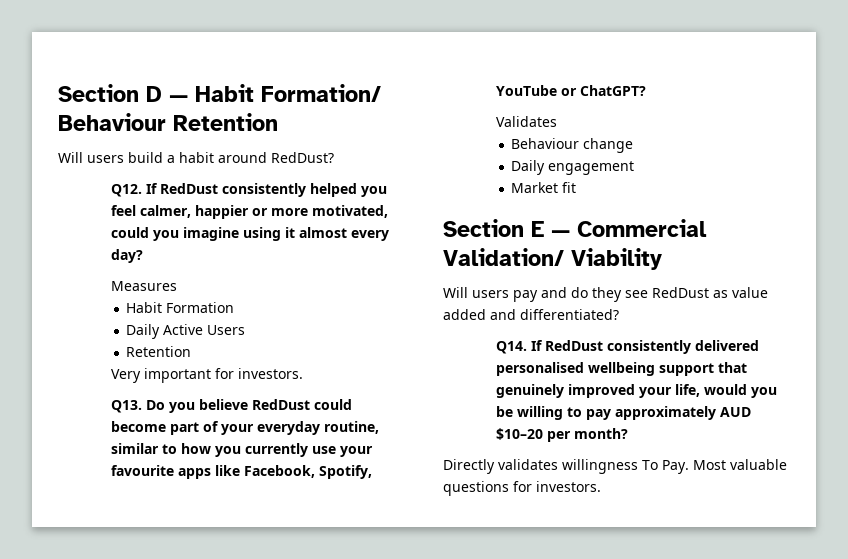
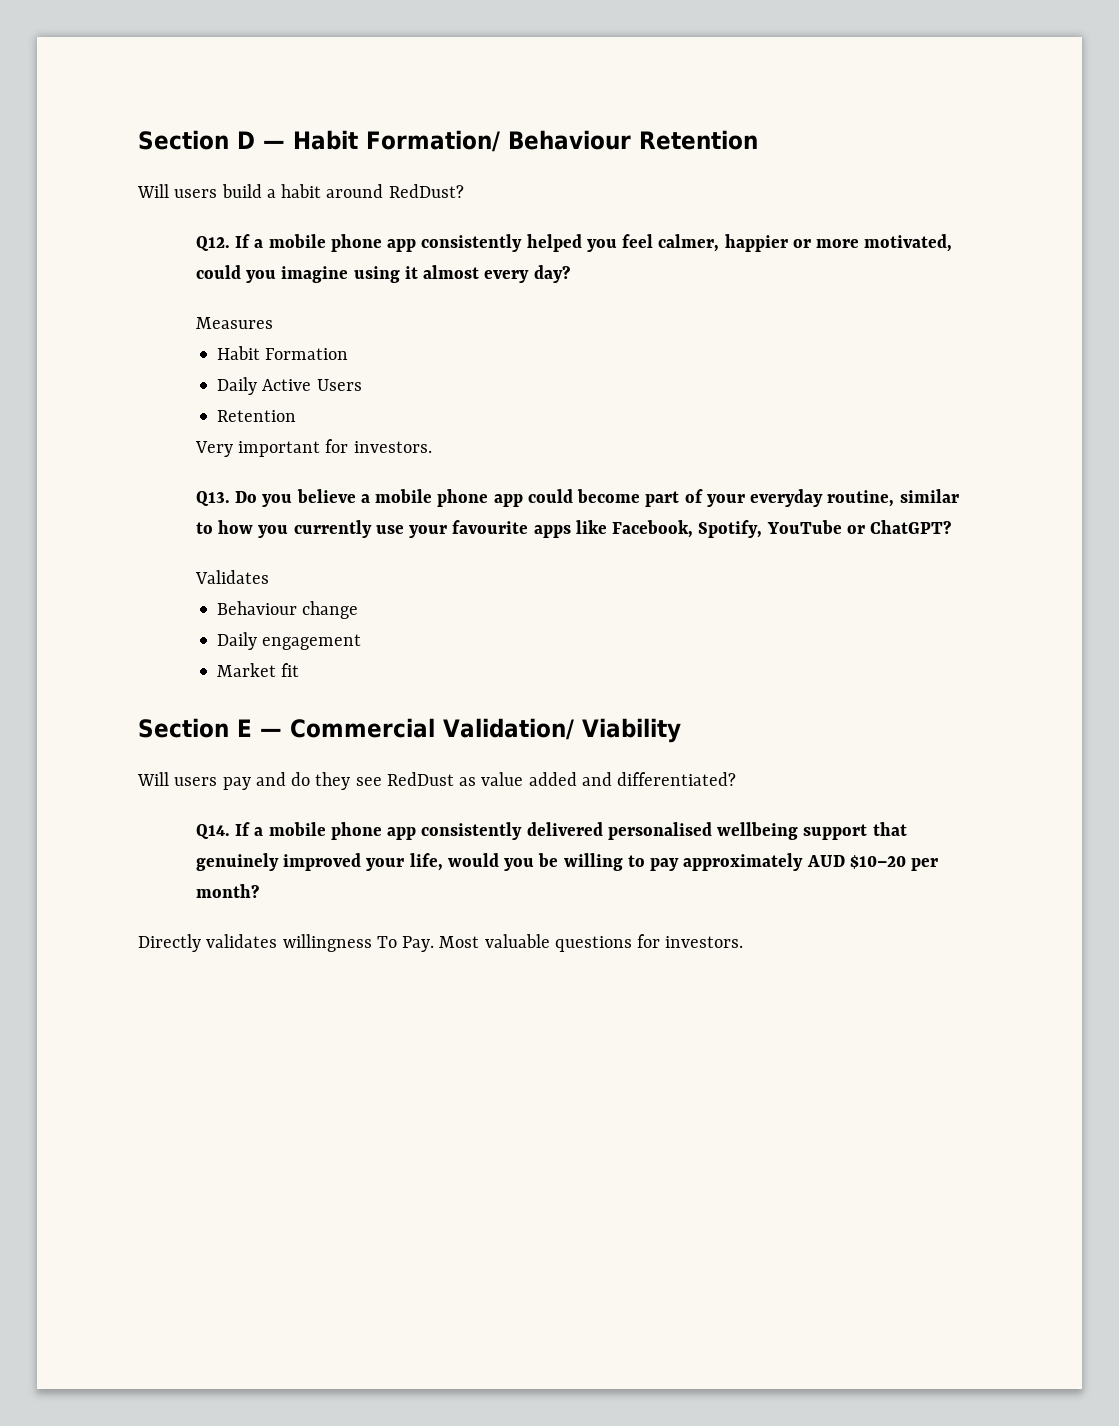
- Q12. If RedDust consistently helped you feel calmer, happier or more motivated, could you imagine using it almost every day?
+ Q12. If a mobile phone app consistently helped you feel calmer, happier or more motivated, could you imagine using it almost every day?
- Q13. Do you believe RedDust could become part of your everyday routine, similar to how you currently use your favourite apps like Facebook, Spotify, YouTube or ChatGPT?
+ Q13. Do you believe a mobile phone app could become part of your everyday routine, similar to how you currently use your favourite apps like Facebook, Spotify, YouTube or ChatGPT?
- Q14. If RedDust consistently delivered personalised wellbeing support that genuinely improved your life, would you be willing to pay approximately AUD $10–20 per month?
+ Q14. If a mobile phone app consistently delivered personalised wellbeing support that genuinely improved your life, would you be willing to pay approximately AUD $10–20 per month?

